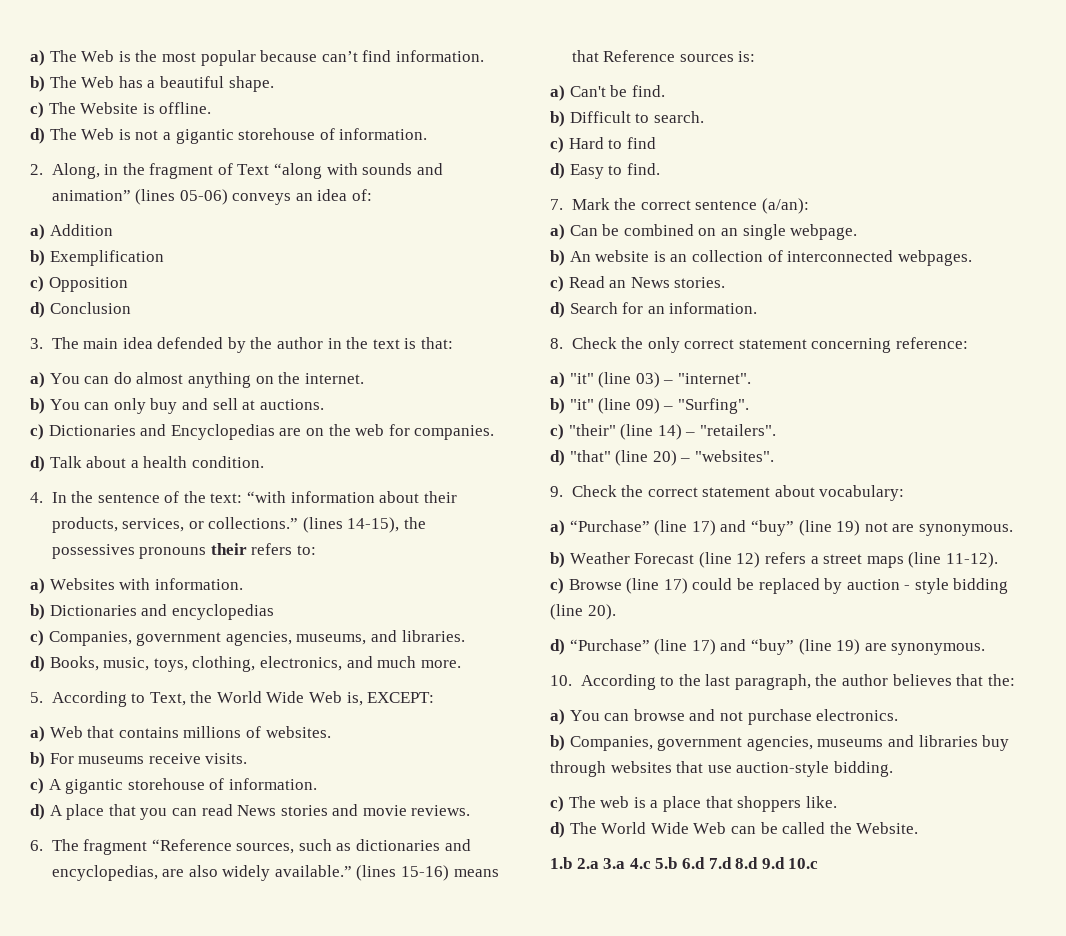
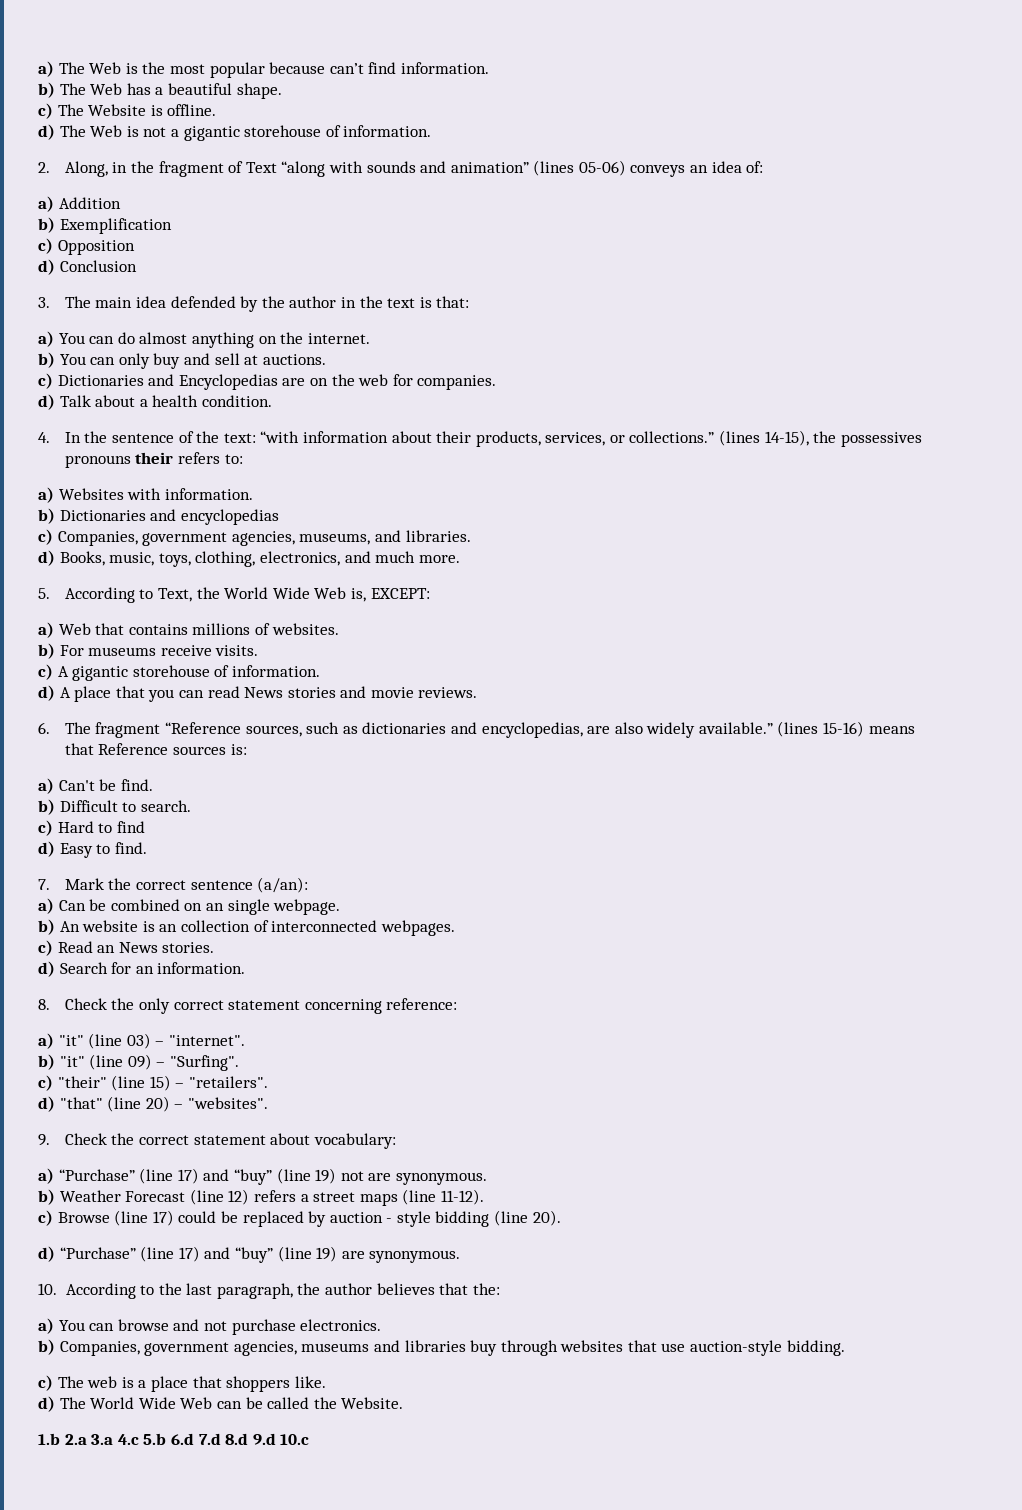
- c) "their" (line 14) – "retailers".
+ c) "their" (line 15) – "retailers".

